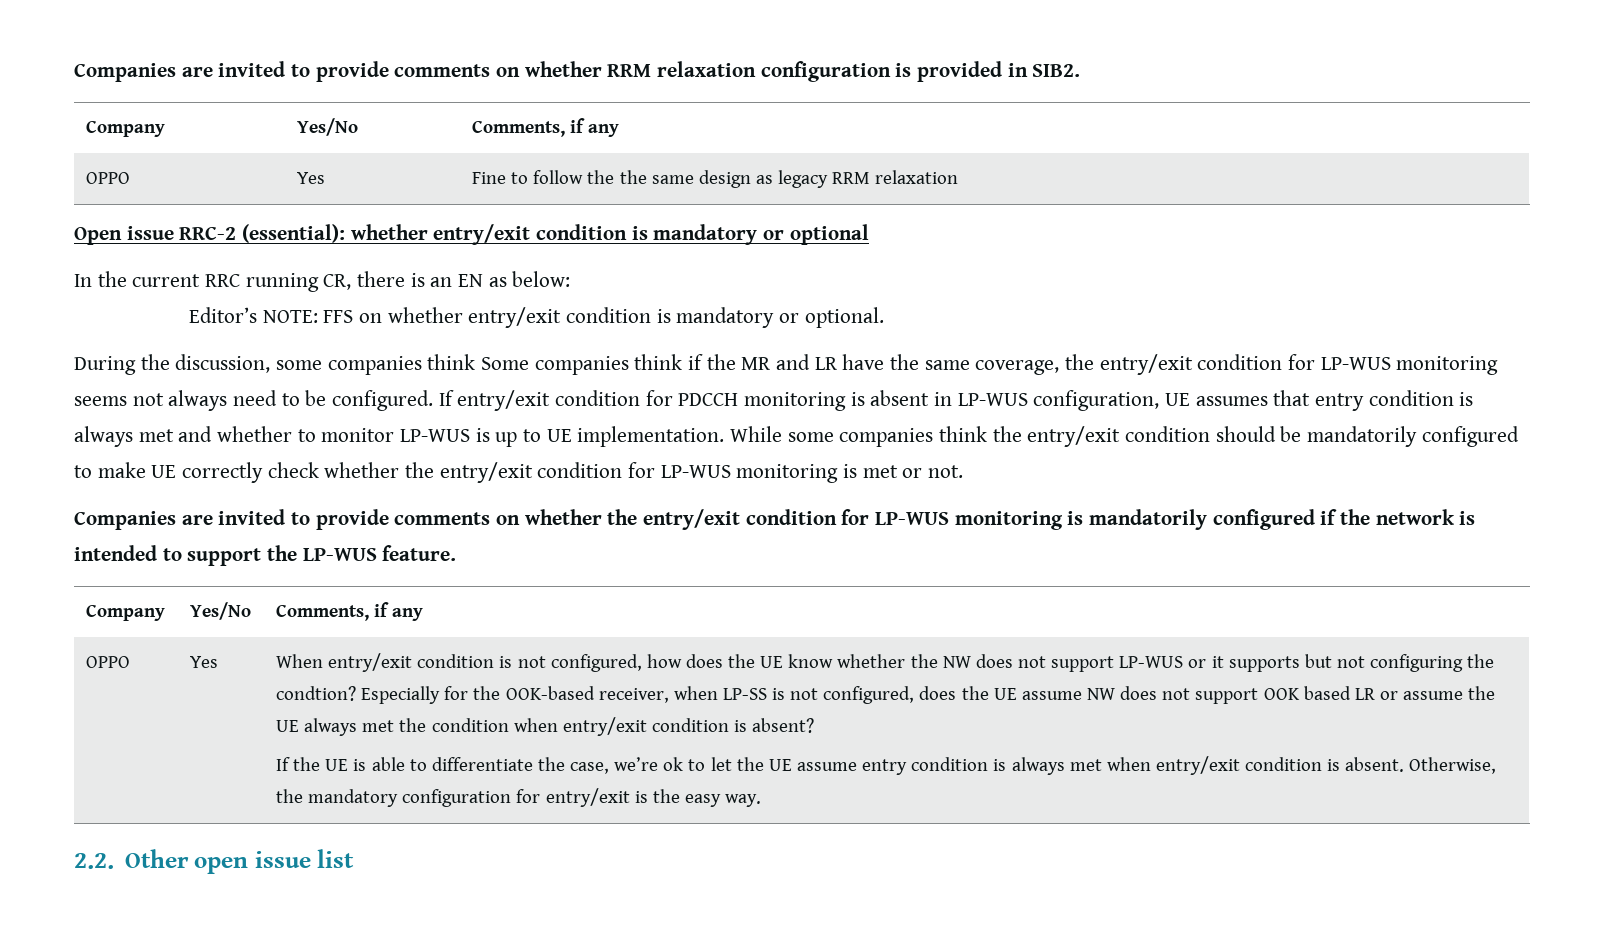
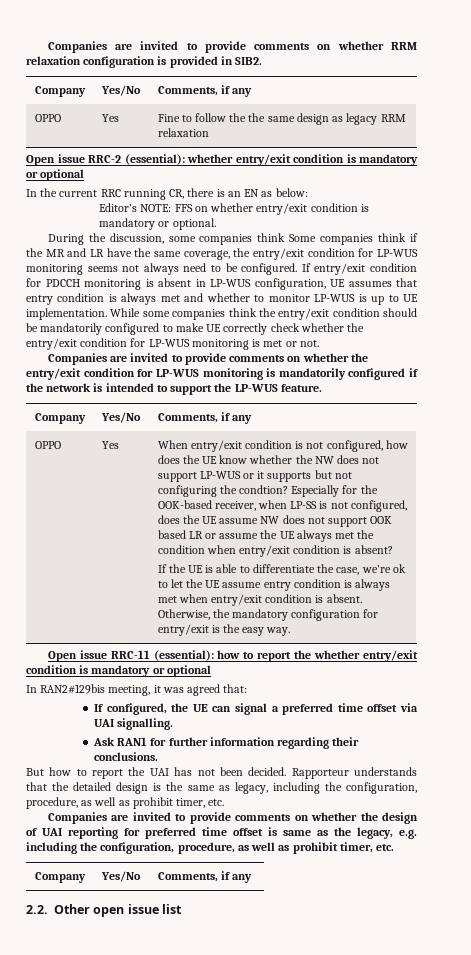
+ Open issue RRC-11 (essential): how to report the whether entry/exit condition is mandatory or optional
+ In RAN2#129bis meeting, it was agreed that:
+ If configured, the UE can signal a preferred time offset via UAI signalling.
+ Ask RAN1 for further information regarding their conclusions.
+ But how to report the UAI has not been decided. Rapporteur understands that the detailed design is the same as legacy, including the configuration, procedure, as well as prohibit timer, etc.
+ Companies are invited to provide comments on whether the design of UAI reporting for preferred time offset is same as the legacy, e.g. including the configuration, procedure, as well as prohibit timer, etc.
+ Company | Yes/No | Comments, if any

